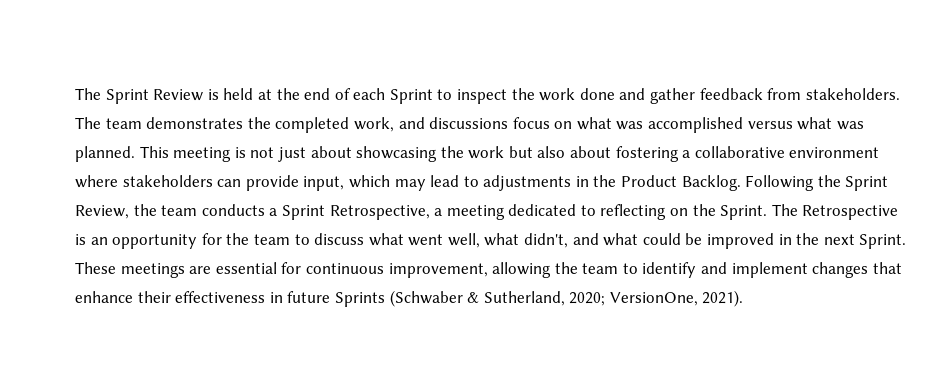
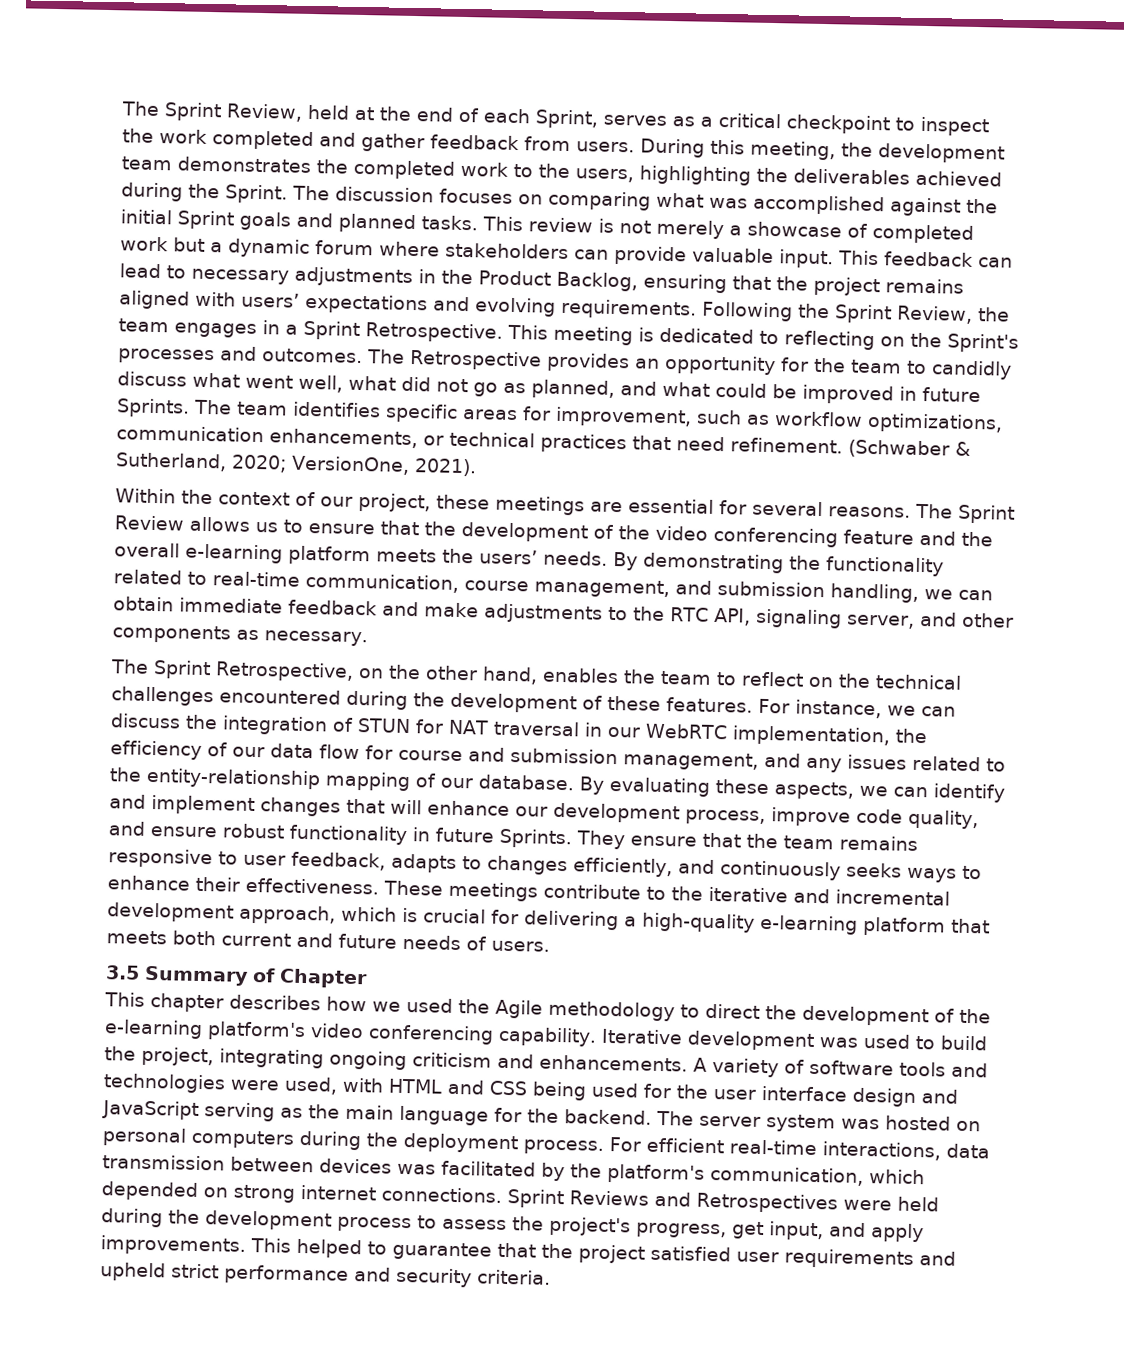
- The Sprint Review is held at the end of each Sprint to inspect the work done and gather feedback from stakeholders. The team demonstrates the completed work, and discussions focus on what was accomplished versus what was planned. This meeting is not just about showcasing the work but also about fostering a collaborative environment where stakeholders can provide input, which may lead to adjustments in the Product Backlog.
+ The Sprint Review, held at the end of each Sprint, serves as a critical checkpoint to inspect the work completed and gather feedback from users. During this meeting, the development team demonstrates the completed work to the users, highlighting the deliverables achieved during the Sprint. The discussion focuses on comparing what was accomplished against the initial Sprint goals and planned tasks. This review is not merely a showcase of completed work but a dynamic forum where stakeholders can provide valuable input. This feedback can lead to necessary adjustments in the Product Backlog, ensuring that the project remains aligned with users’ expectations and evolving requirements.
- Following the Sprint Review, the team conducts a Sprint Retrospective, a meeting dedicated to reflecting on the Sprint.
+ Following the Sprint Review, the team engages in a Sprint Retrospective. This meeting is dedicated to reflecting on the Sprint's processes and outcomes.
- The Retrospective is an opportunity for the team to discuss what went well, what didn't, and what could be improved in the next Sprint. These meetings are essential for continuous improvement, allowing the team to identify and implement changes that enhance their effectiveness in future Sprints (Schwaber & Sutherland, 2020; VersionOne, 2021).
+ The Retrospective provides an opportunity for the team to candidly discuss what went well, what did not go as planned, and what could be improved in future Sprints. The team identifies specific areas for improvement, such as workflow optimizations, communication enhancements, or technical practices that need refinement. (Schwaber & Sutherland, 2020; VersionOne, 2021).
+ Within the context of our project, these meetings are essential for several reasons. The Sprint Review allows us to ensure that the development of the video conferencing feature and the overall e-learning platform meets the users’ needs. By demonstrating the functionality related to real-time communication, course management, and submission handling, we can obtain immediate feedback and make adjustments to the RTC API, signaling server, and other components as necessary.
+ The Sprint Retrospective, on the other hand, enables the team to reflect on the technical challenges encountered during the development of these features. For instance, we can discuss the integration of STUN for NAT traversal in our WebRTC implementation, the efficiency of our data flow for course and submission management, and any issues related to the entity-relationship mapping of our database. By evaluating these aspects, we can identify and implement changes that will enhance our development process, improve code quality, and ensure robust functionality in future Sprints. They ensure that the team remains responsive to user feedback, adapts to changes efficiently, and continuously seeks ways to enhance their effectiveness. These meetings contribute to the iterative and incremental development approach, which is crucial for delivering a high-quality e-learning platform that meets both current and future needs of users.
+ 3.5 Summary of Chapter
+ This chapter describes how we used the Agile methodology to direct the development of the e-learning platform's video conferencing capability. Iterative development was used to build the project, integrating ongoing criticism and enhancements. A variety of software tools and technologies were used, with HTML and CSS being used for the user interface design and JavaScript serving as the main language for the backend. The server system was hosted on personal computers during the deployment process. For efficient real-time interactions, data transmission between devices was facilitated by the platform's communication, which depended on strong internet connections. Sprint Reviews and Retrospectives were held during the development process to assess the project's progress, get input, and apply improvements. This helped to guarantee that the project satisfied user requirements and upheld strict performance and security criteria.

